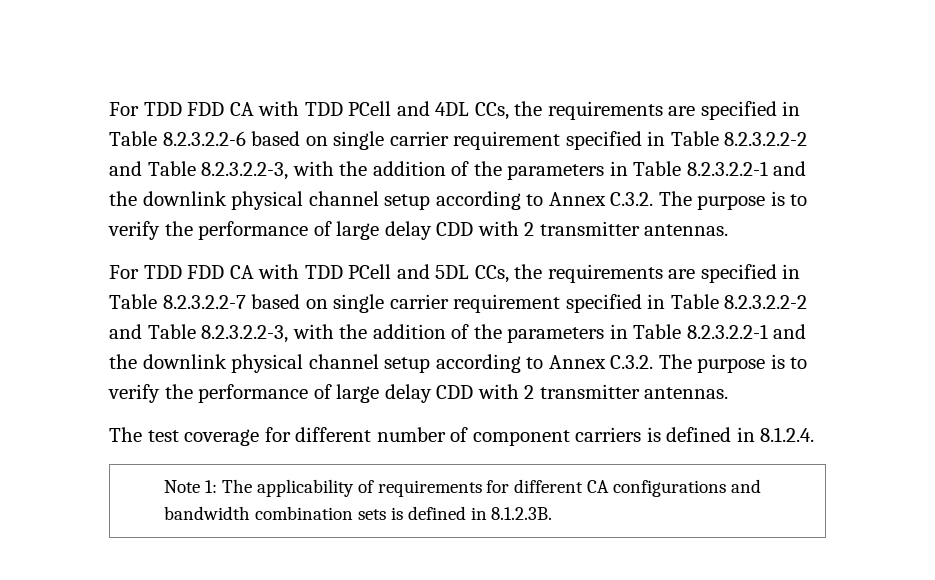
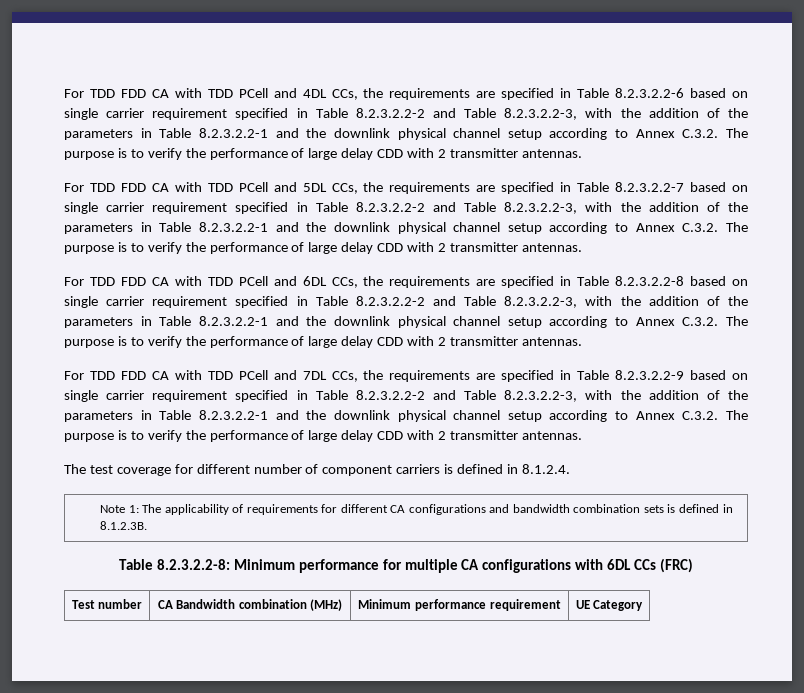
+ For TDD FDD CA with TDD PCell and 6DL CCs, the requirements are specified in Table 8.2.3.2.2-8 based on single carrier requirement specified in Table 8.2.3.2.2-2 and Table 8.2.3.2.2-3, with the addition of the parameters in Table 8.2.3.2.2-1 and the downlink physical channel setup according to Annex C.3.2. The purpose is to verify the performance of large delay CDD with 2 transmitter antennas.
+ For TDD FDD CA with TDD PCell and 7DL CCs, the requirements are specified in Table 8.2.3.2.2-9 based on single carrier requirement specified in Table 8.2.3.2.2-2 and Table 8.2.3.2.2-3, with the addition of the parameters in Table 8.2.3.2.2-1 and the downlink physical channel setup according to Annex C.3.2. The purpose is to verify the performance of large delay CDD with 2 transmitter antennas.
+ Table 8.2.3.2.2-8: Minimum performance for multiple CA configurations with 6DL CCs (FRC)
+ Test number | CA Bandwidth combination (MHz) | Minimum performance requirement | UE Category

